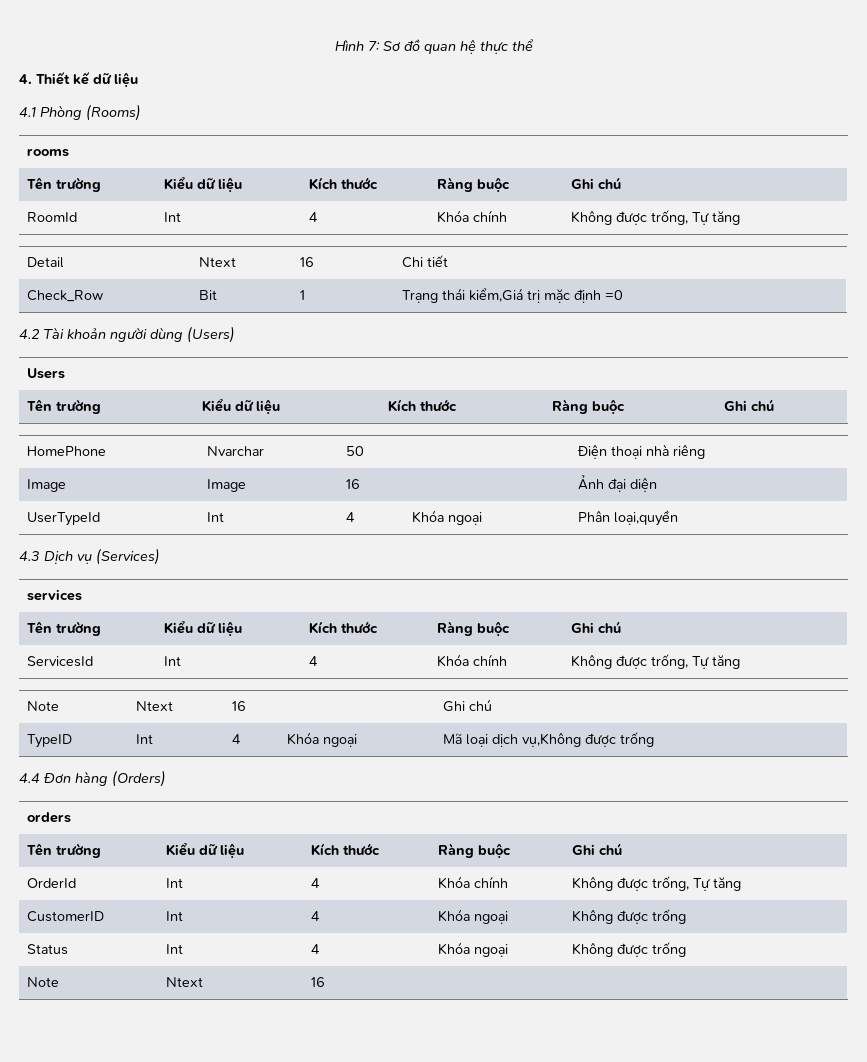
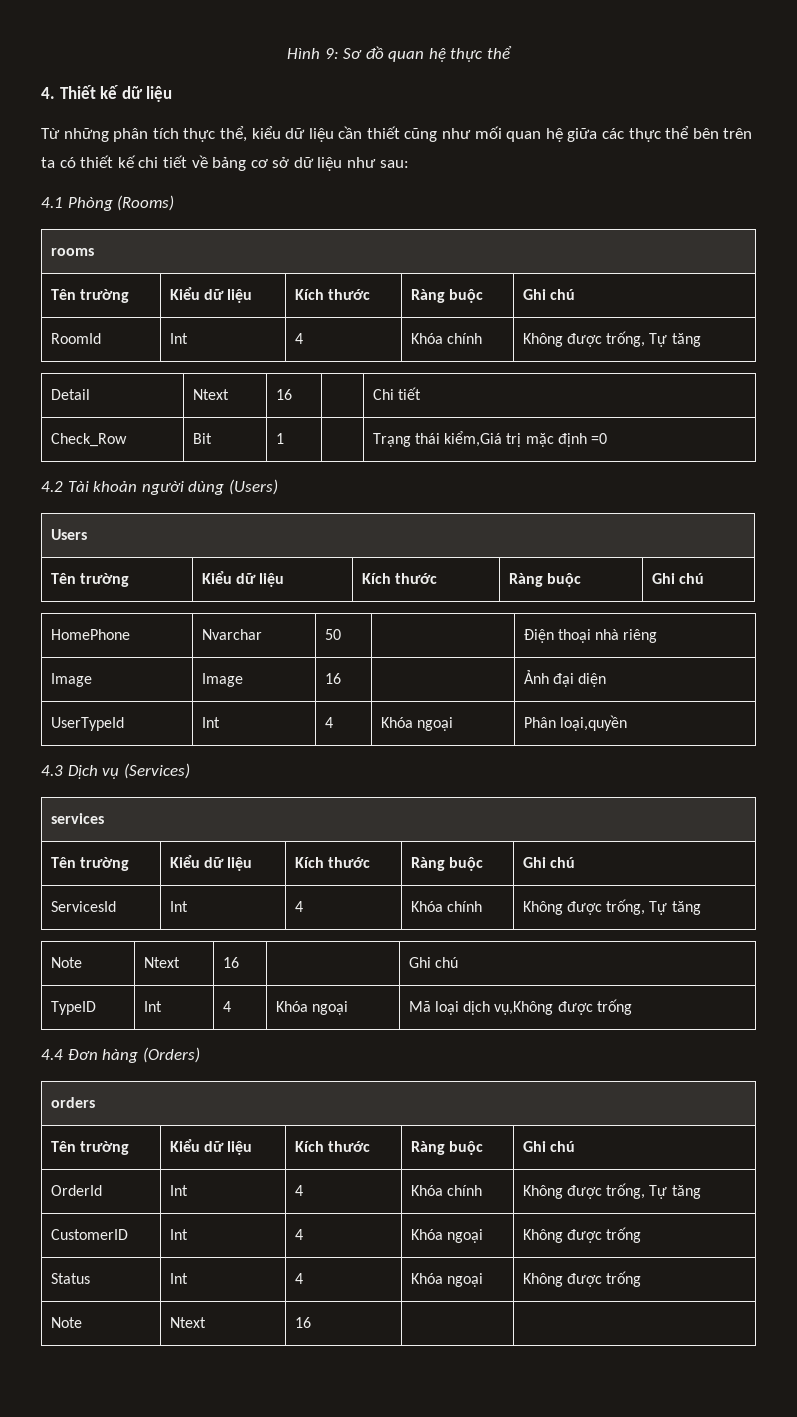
- Hình 7: Sơ đồ quan hệ thực thể
+ Hình 9: Sơ đồ quan hệ thực thể
+ Từ những phân tích thực thể, kiểu dữ liệu cần thiết cũng như mối quan hệ giữa các thực thể bên trên ta có thiết kế chi tiết về bảng cơ sở dữ liệu như sau:

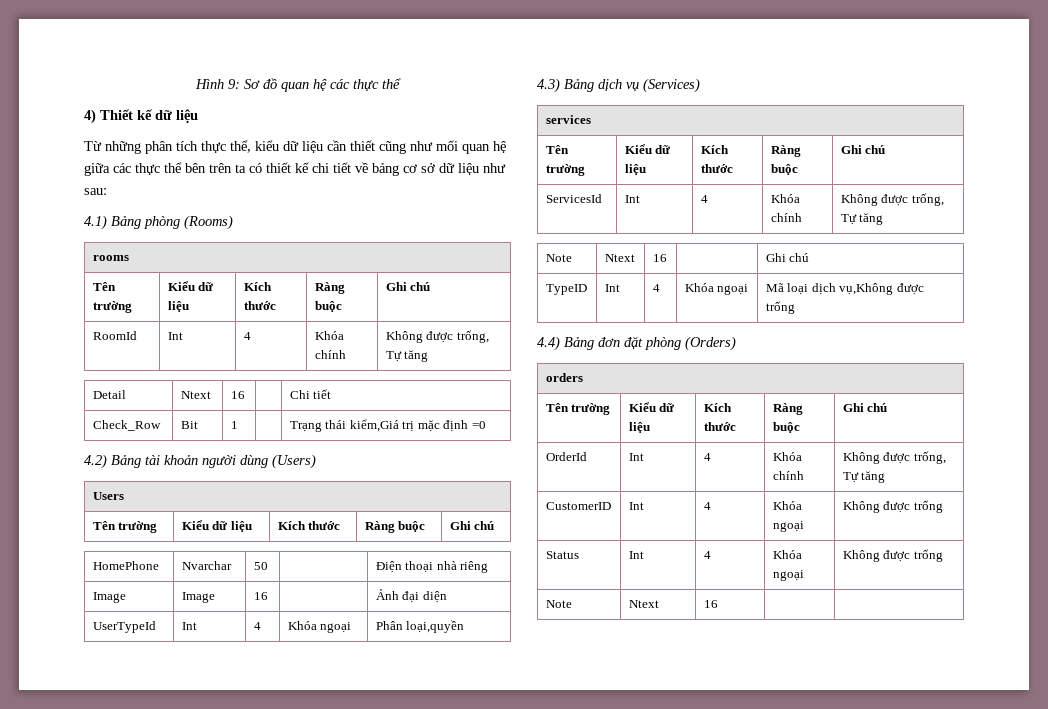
- Hình 9: Sơ đồ quan hệ thực thể
+ Hình 9: Sơ đồ quan hệ các thực thể
- 4. Thiết kế dữ liệu
+ 4) Thiết kế dữ liệu
- 4.1 Phòng (Rooms)
+ 4.1) Bảng phòng (Rooms)
- 4.2 Tài khoản người dùng (Users)
+ 4.2) Bảng tài khoản người dùng (Users)
- 4.3 Dịch vụ (Services)
+ 4.3) Bảng dịch vụ (Services)
- 4.4 Đơn hàng (Orders)
+ 4.4) Bảng đơn đặt phòng (Orders)

